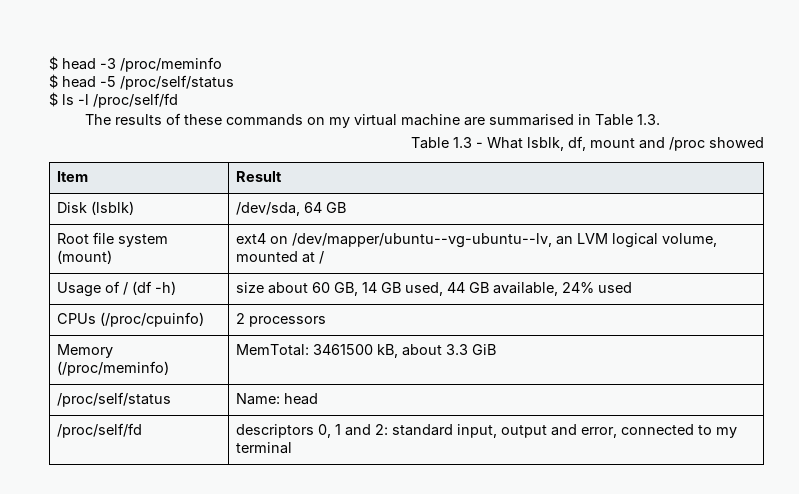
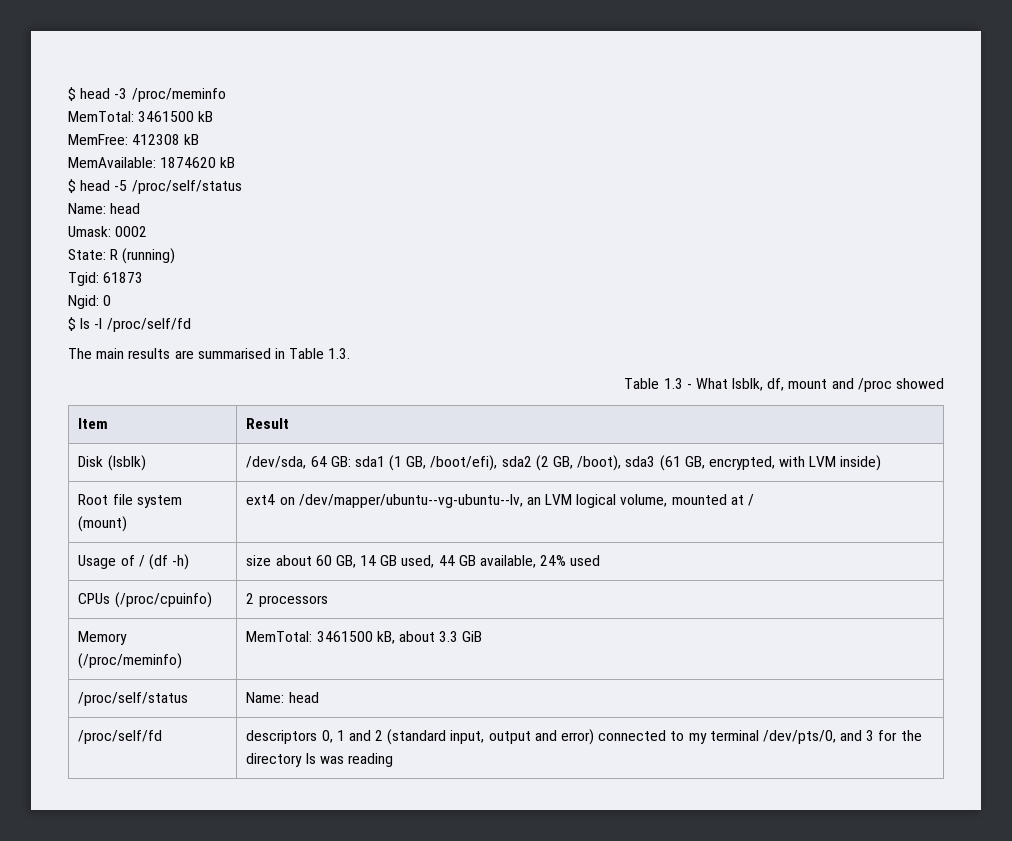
+ MemTotal: 3461500 kB
+ MemFree: 412308 kB
+ MemAvailable: 1874620 kB
  $ head -5 /proc/self/status
+ Name: head
+ Umask: 0002
+ State: R (running)
+ Tgid: 61873
+ Ngid: 0
- The results of these commands on my virtual machine are summarised in Table 1.3.
+ The main results are summarised in Table 1.3.
- Disk (lsblk) | /dev/sda, 64 GB
+ Disk (lsblk) | /dev/sda, 64 GB: sda1 (1 GB, /boot/efi), sda2 (2 GB, /boot), sda3 (61 GB, encrypted, with LVM inside)
- /proc/self/fd | descriptors 0, 1 and 2: standard input, output and error, connected to my terminal
+ /proc/self/fd | descriptors 0, 1 and 2 (standard input, output and error) connected to my terminal /dev/pts/0, and 3 for the directory ls was reading

